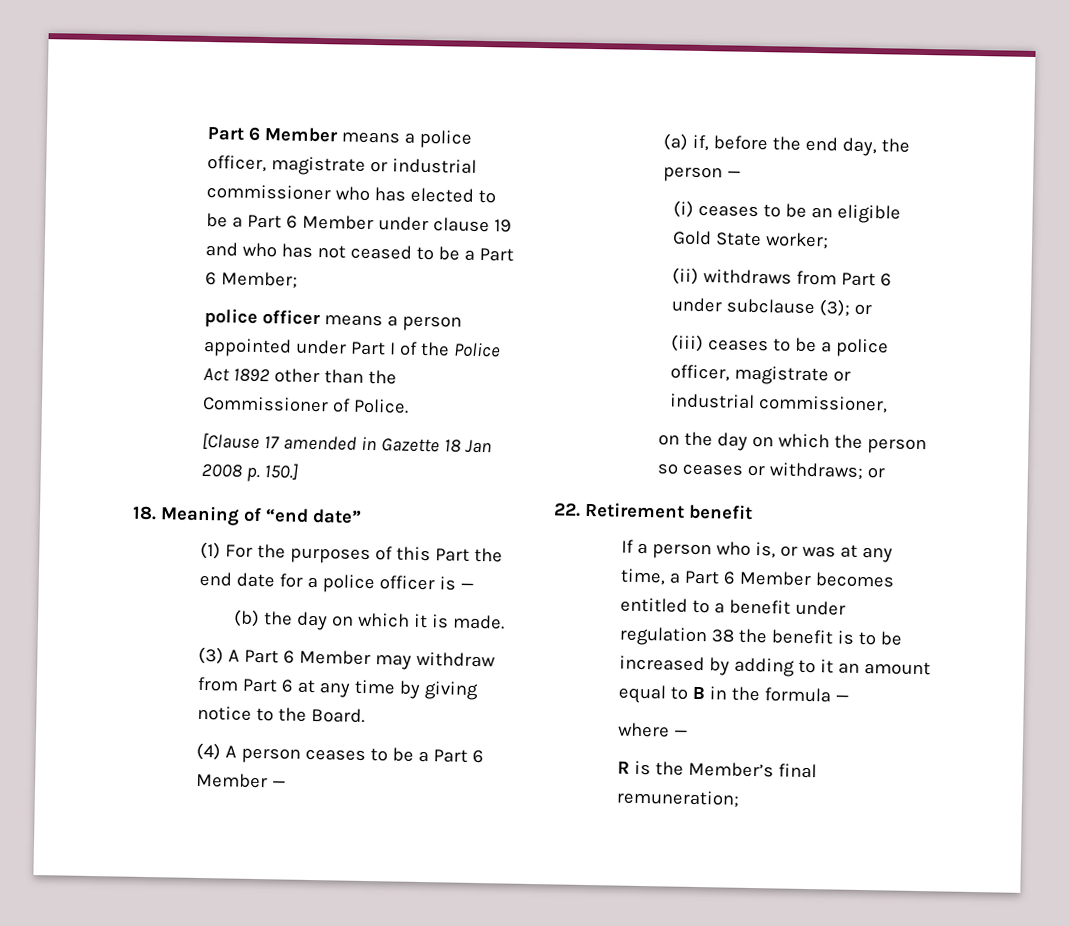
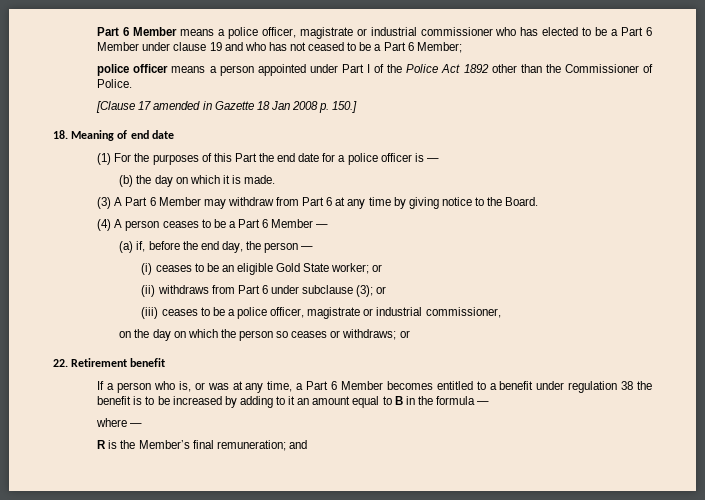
- 18. Meaning of “end date”
+ 18. Meaning of end date
- (i) ceases to be an eligible Gold State worker;
+ (i) ceases to be an eligible Gold State worker; or
- R is the Member’s final remuneration;
+ R is the Member’s final remuneration; and

